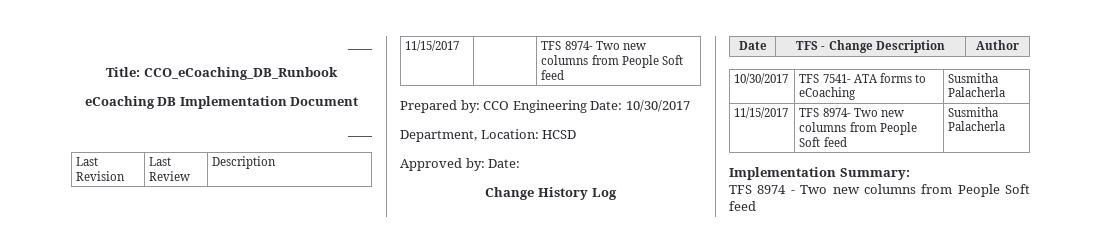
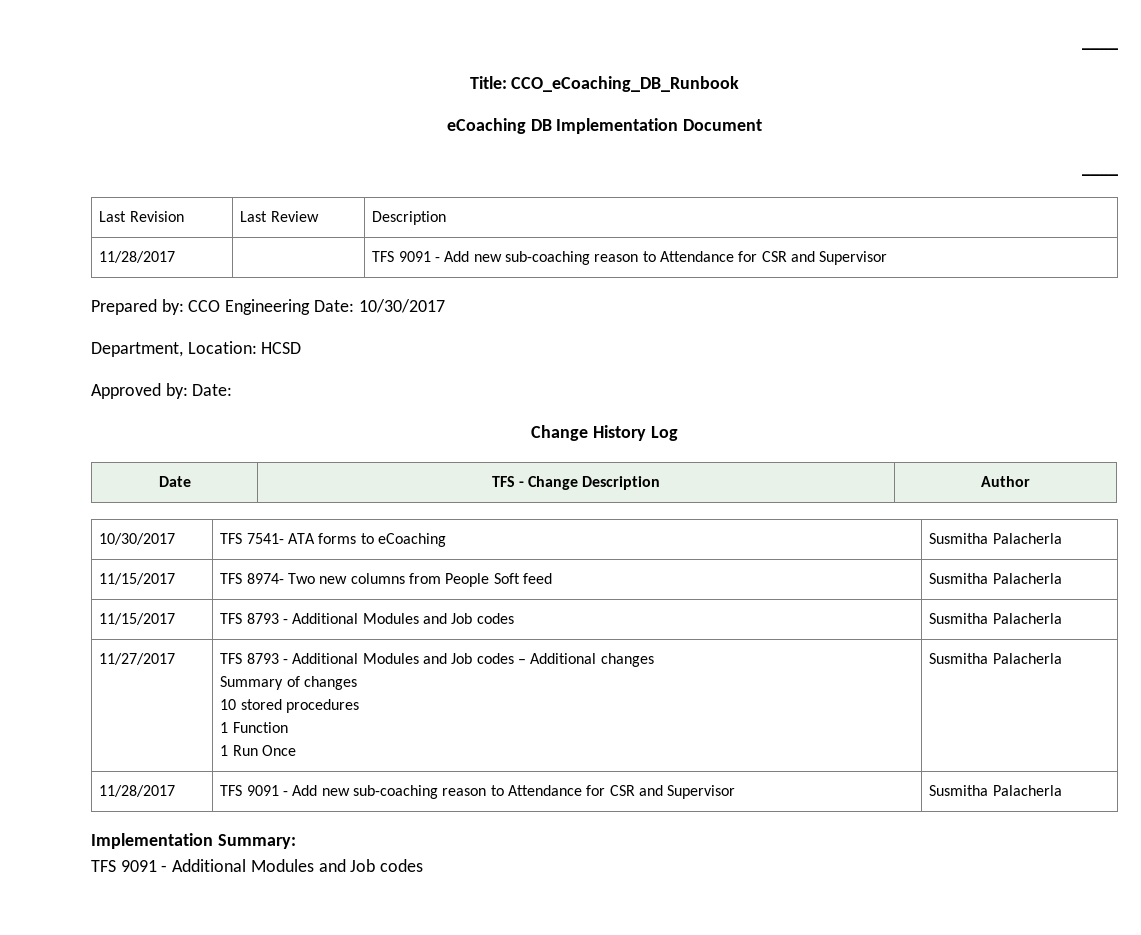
- 11/15/2017 | | TFS 8974- Two new columns from People Soft feed
+ 11/28/2017 | | TFS 9091 - Add new sub-coaching reason to Attendance for CSR and Supervisor
+ 11/15/2017 | TFS 8793 - Additional Modules and Job codes | Susmitha Palacherla
+ 11/27/2017 | TFS 8793 - Additional Modules and Job codes – Additional changes
+ Summary of changes
+ 10 stored procedures
+ 1 Function
+ 1 Run Once | Susmitha Palacherla
+ 11/28/2017 | TFS 9091 - Add new sub-coaching reason to Attendance for CSR and Supervisor | Susmitha Palacherla
  Implementation Summary:
- TFS 8974 - Two new columns from People Soft feed
+ TFS 9091 - Additional Modules and Job codes

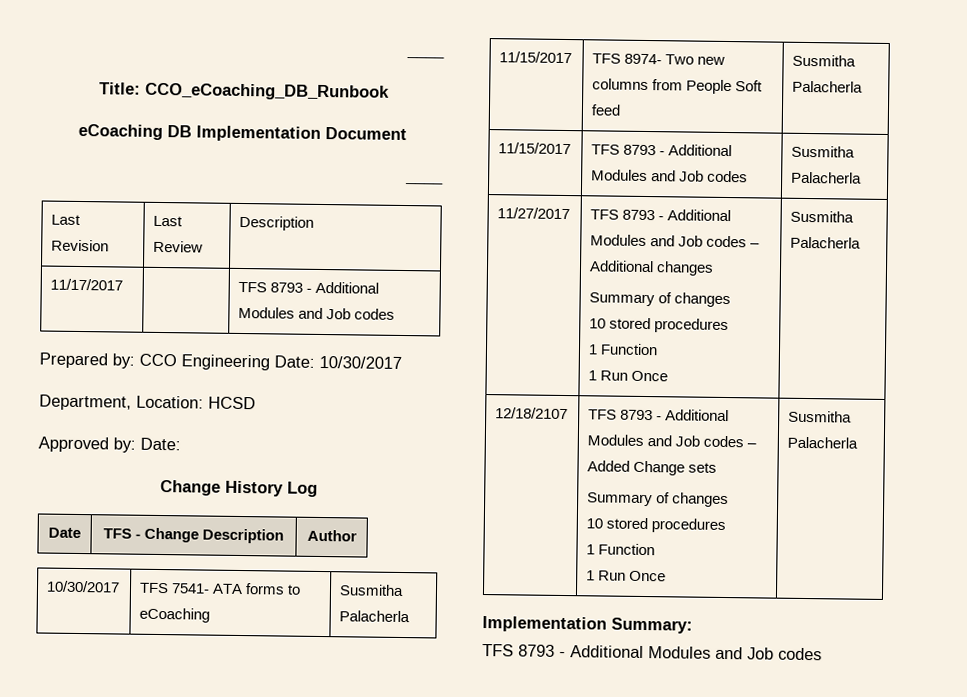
- 11/28/2017 | | TFS 9091 - Add new sub-coaching reason to Attendance for CSR and Supervisor
+ 11/17/2017 | | TFS 8793 - Additional Modules and Job codes
- 11/28/2017 | TFS 9091 - Add new sub-coaching reason to Attendance for CSR and Supervisor | Susmitha Palacherla
+ 12/18/2107 | TFS 8793 - Additional Modules and Job codes – Added Change sets
+ Summary of changes
+ 10 stored procedures
+ 1 Function
+ 1 Run Once | Susmitha Palacherla
  Implementation Summary:
- TFS 9091 - Additional Modules and Job codes
+ TFS 8793 - Additional Modules and Job codes

